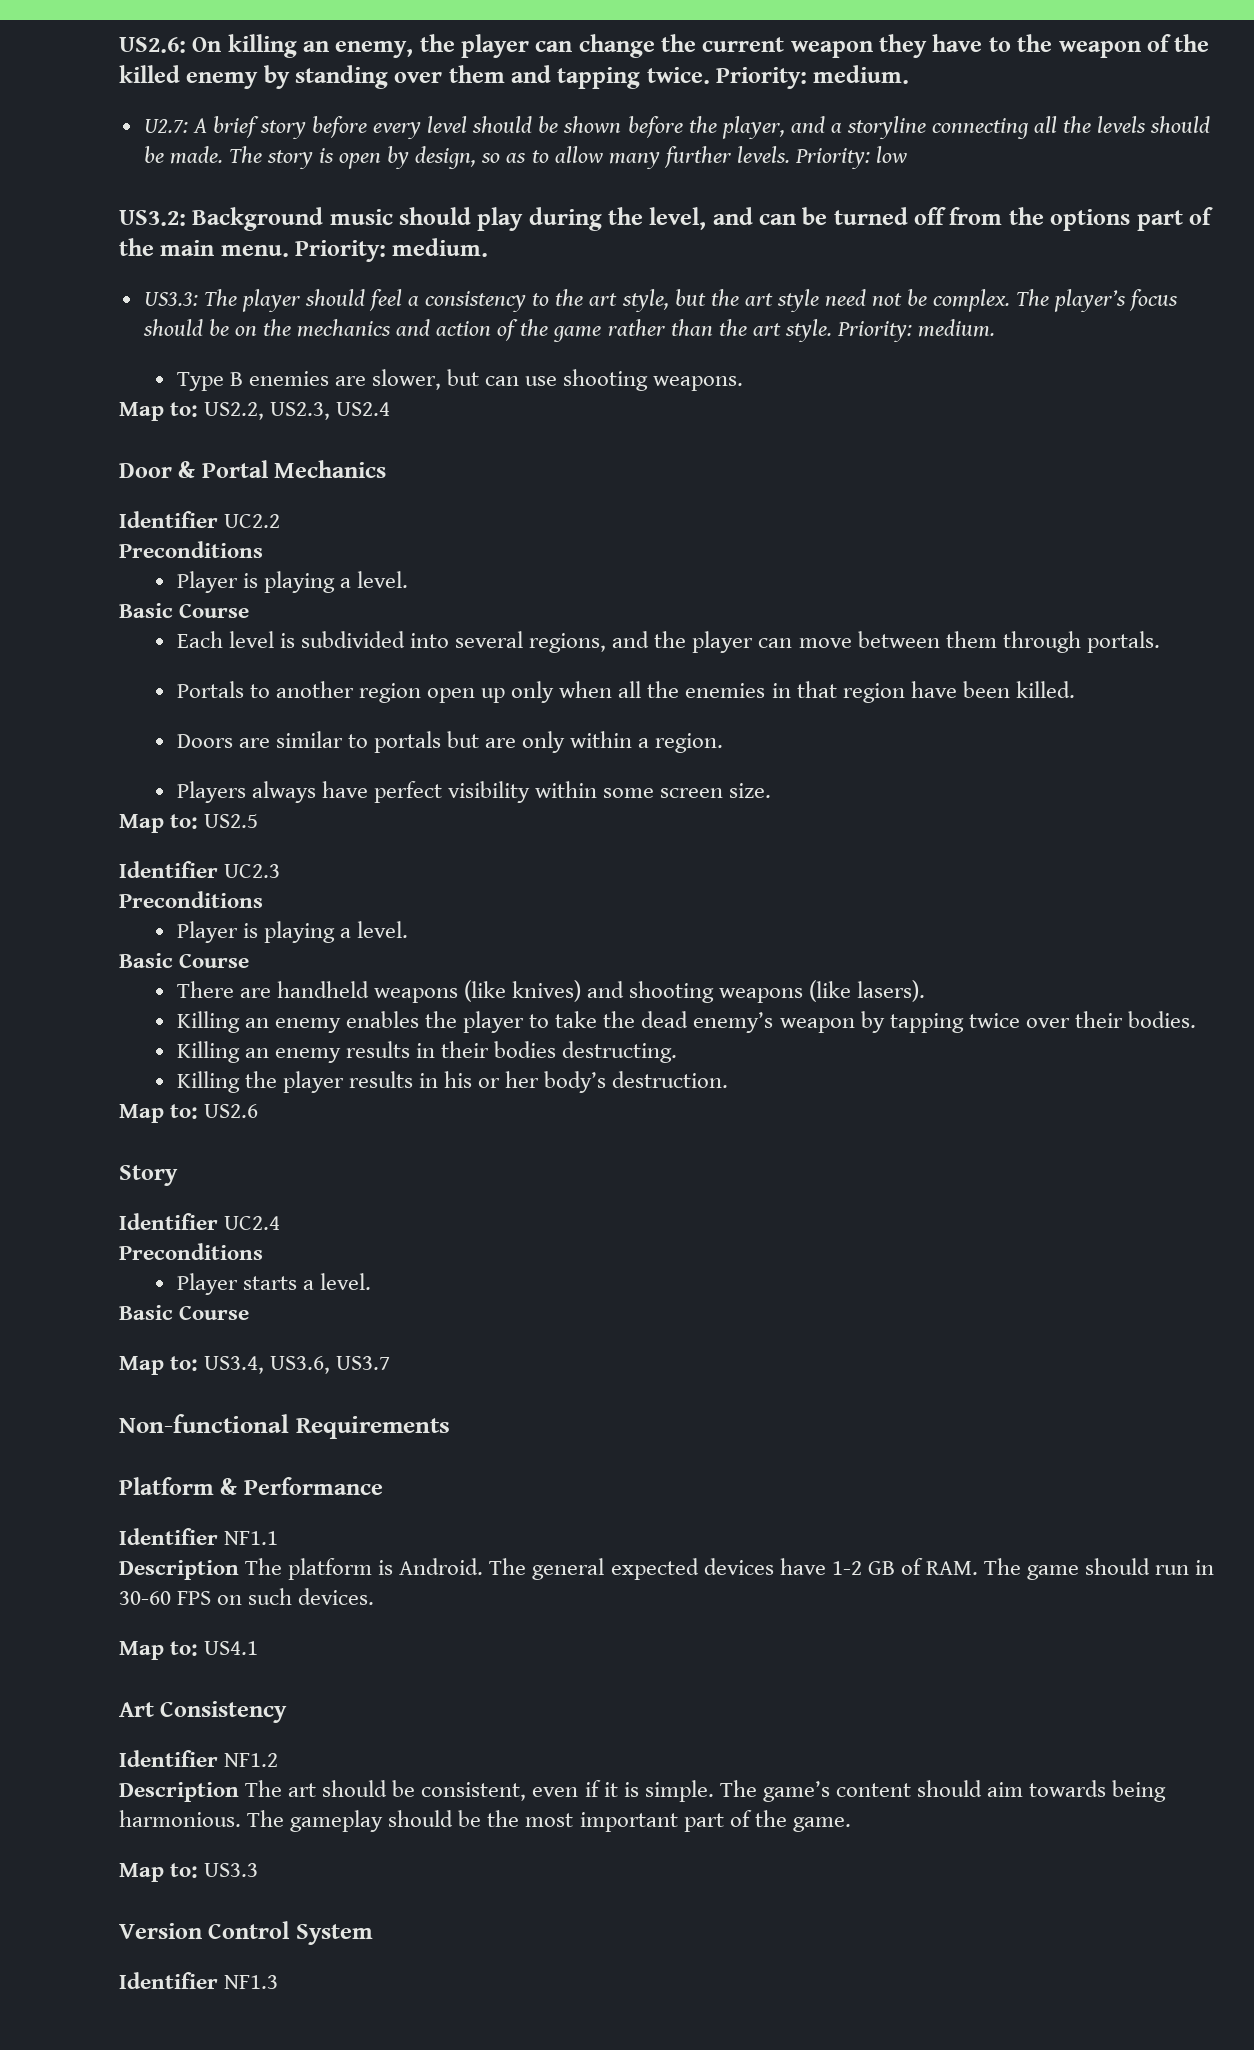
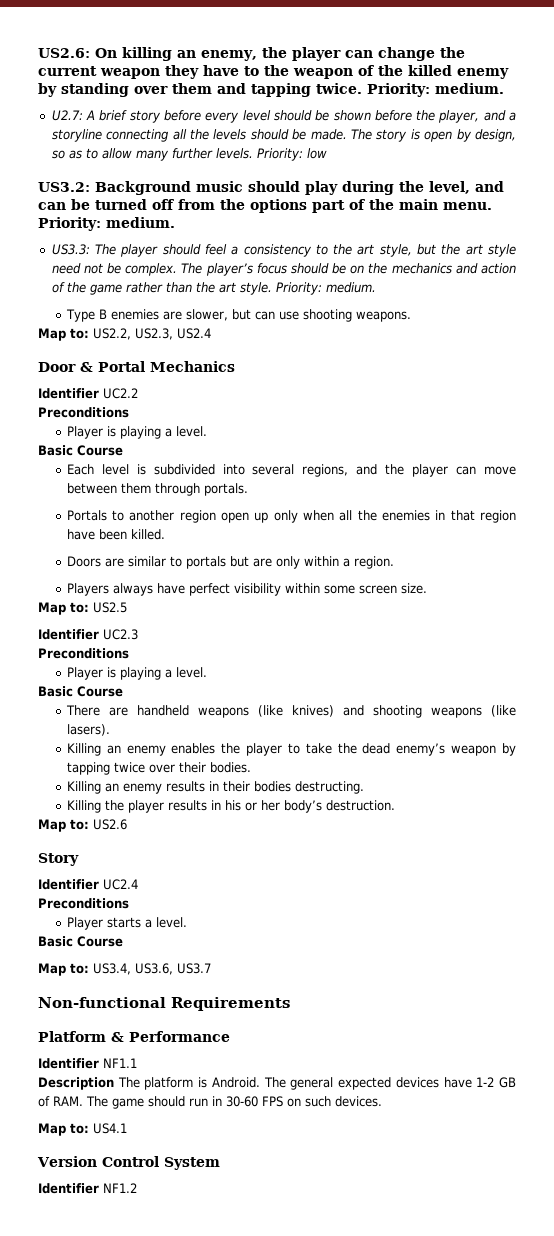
- Art Consistency
- Identifier NF1.2
- Description The art should be consistent, even if it is simple. The game’s content should aim towards being harmonious. The gameplay should be the most important part of the game.
- Map to: US3.3
- Identifier NF1.3
+ Identifier NF1.2

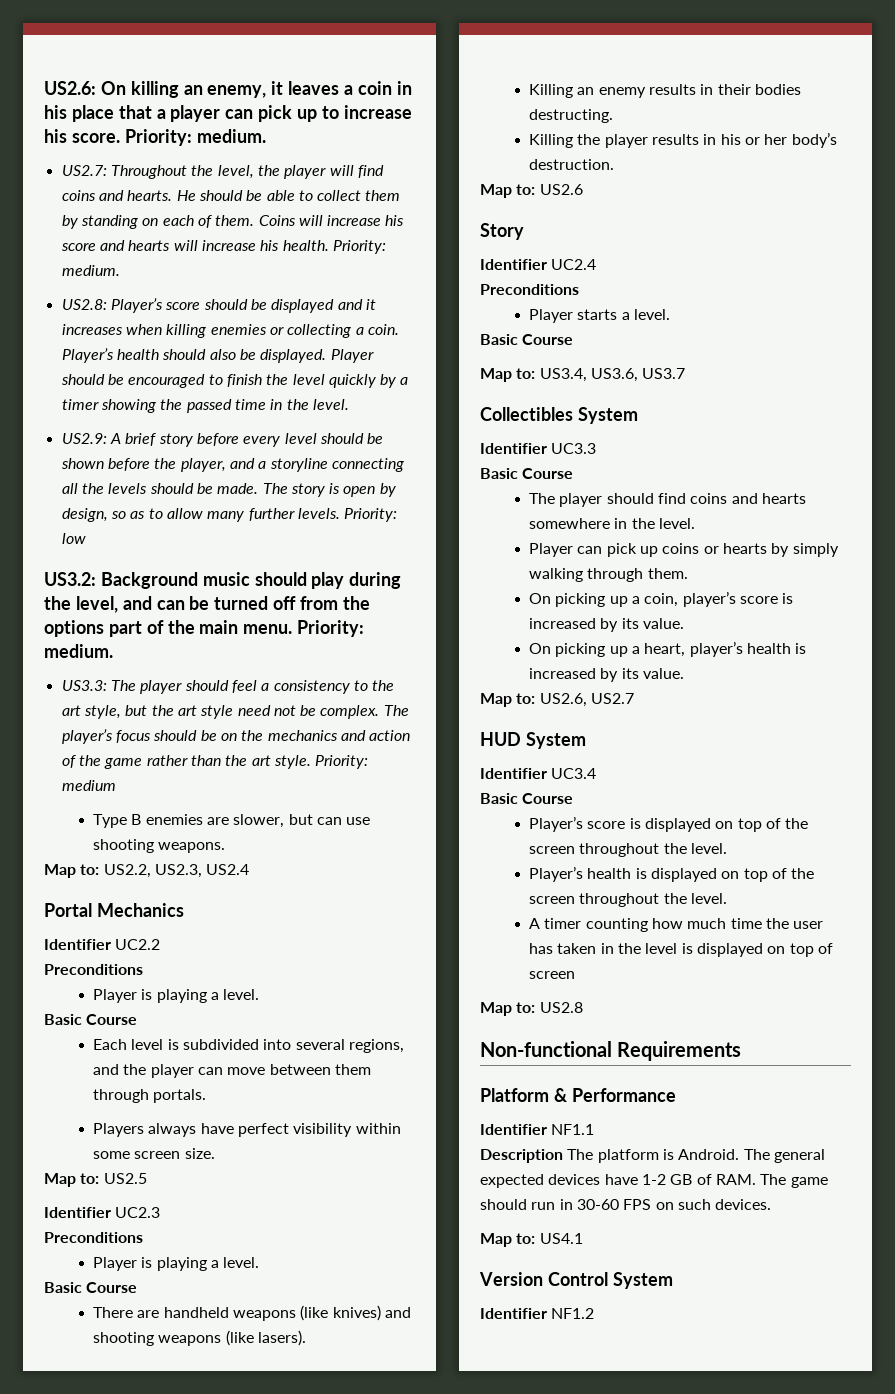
- US2.6: On killing an enemy, the player can change the current weapon they have to the weapon of the killed enemy by standing over them and tapping twice. Priority: medium.
- U2.7: A brief story before every level should be shown before the player, and a storyline connecting all the levels should be made.
+ US2.6: On killing an enemy, it leaves a coin in his place that a player can pick up to increase his score. Priority: medium.
+ US2.7: Throughout the level, the player will find coins and hearts. He should be able to collect them by standing on each of them. Coins will increase his score and hearts will increase his health. Priority: medium.
+ US2.8: Player’s score should be displayed and it increases when killing enemies or collecting a coin. Player’s health should also be displayed. Player should be encouraged to finish the level quickly by a timer showing the passed time in the level.
+ US2.9: A brief story before every level should be shown before the player, and a storyline connecting all the levels should be made.
- The player’s focus should be on the mechanics and action of the game rather than the art style. Priority: medium.
+ The player’s focus should be on the mechanics and action of the game rather than the art style. Priority: medium
- Door & Portal Mechanics
+ Portal Mechanics
- Portals to another region open up only when all the enemies in that region have been killed.
- Doors are similar to portals but are only within a region.
- Killing an enemy enables the player to take the dead enemy’s weapon by tapping twice over their bodies.
+ Collectibles System
+ Identifier UC3.3
+ Basic Course
+ The player should find coins and hearts somewhere in the level.
+ Player can pick up coins or hearts by simply walking through them.
+ On picking up a coin, player’s score is increased by its value.
+ On picking up a heart, player’s health is increased by its value.
+ Map to: US2.6, US2.7
+ HUD System
+ Identifier UC3.4
+ Basic Course
+ Player’s score is displayed on top of the screen throughout the level.
+ Player’s health is displayed on top of the screen throughout the level.
+ A timer counting how much time the user has taken in the level is displayed on top of screen
+ Map to: US2.8

